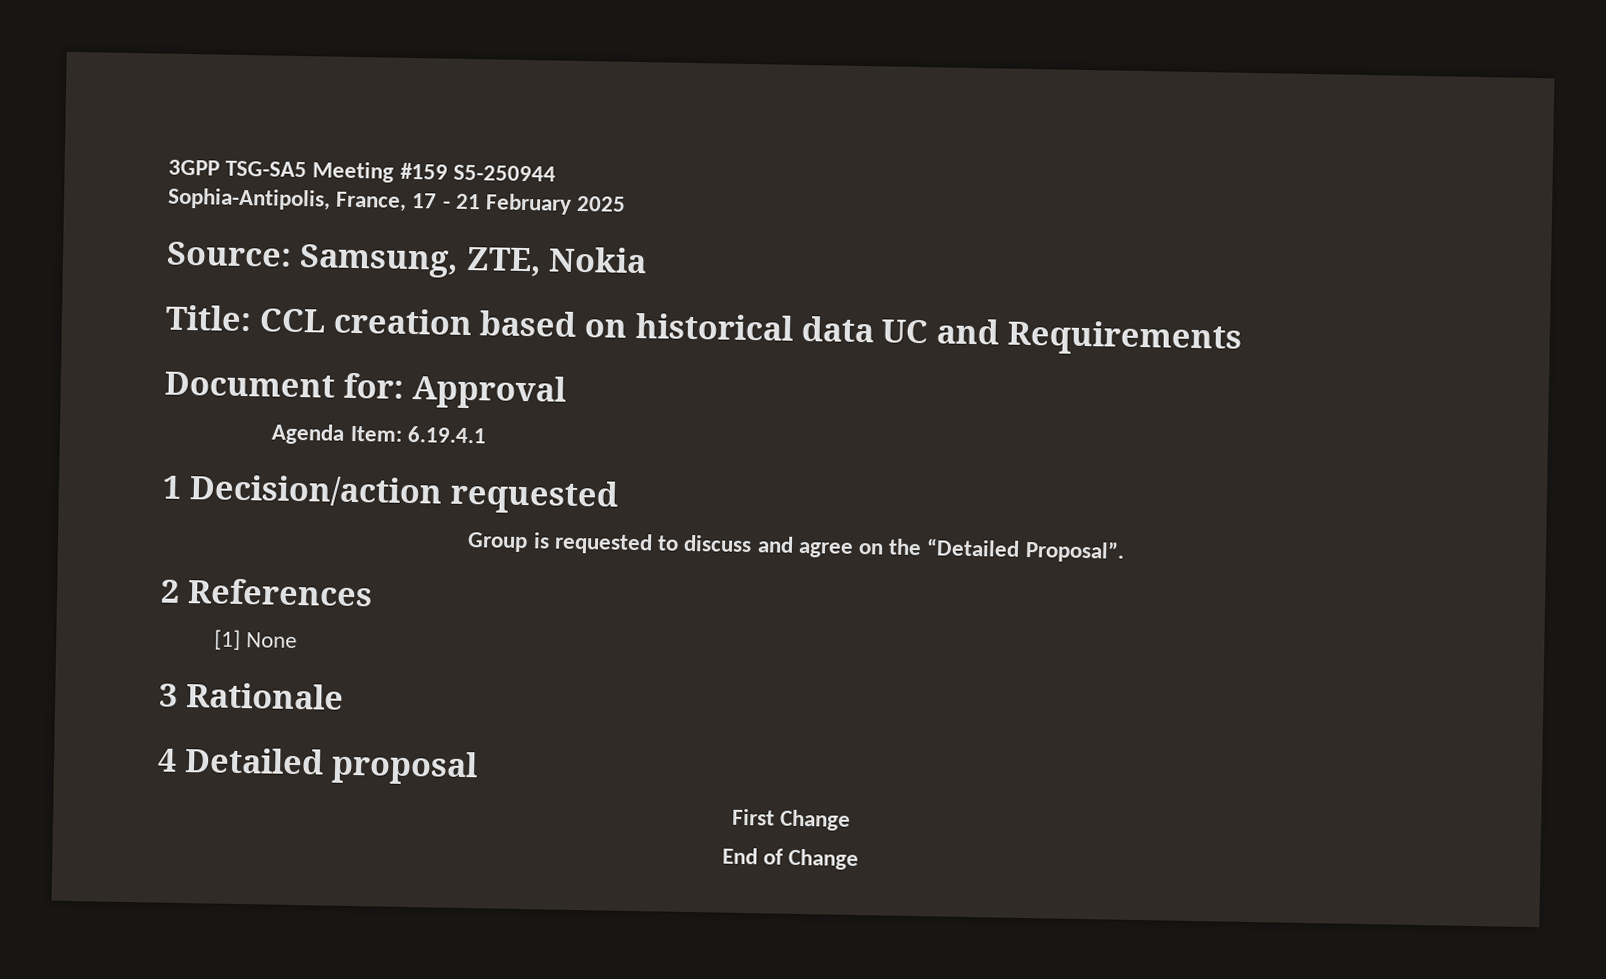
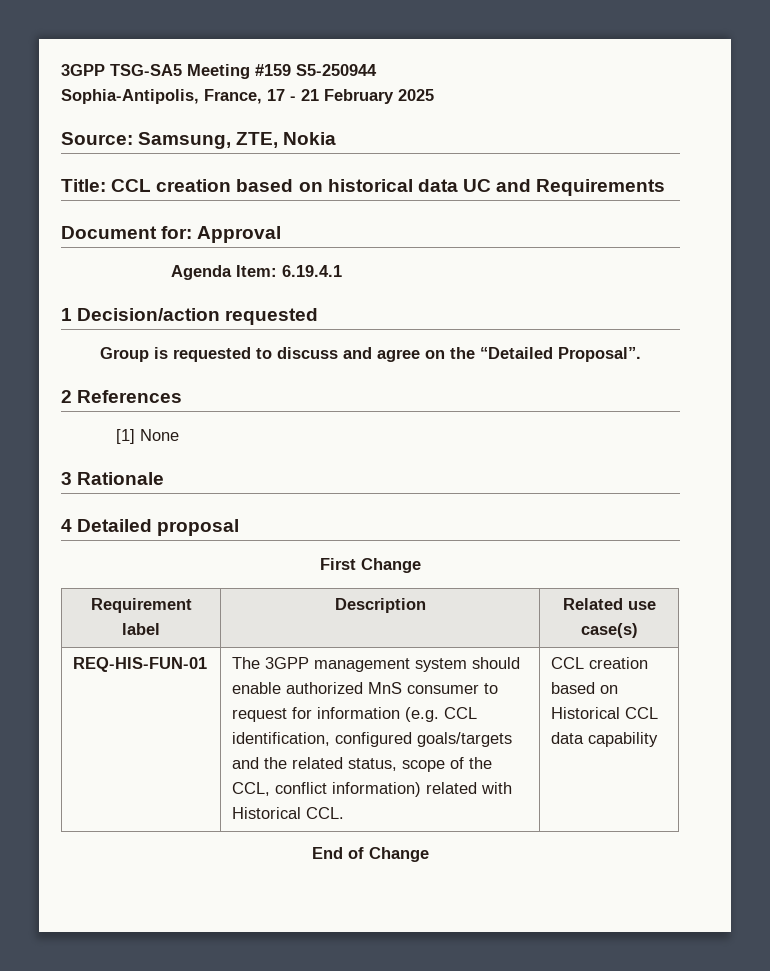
+ Requirement label | Description | Related use case(s)
+ REQ-HIS-FUN-01 | The 3GPP management system should enable authorized MnS consumer to request for information (e.g. CCL identification, configured goals/targets and the related status, scope of the CCL, conflict information) related with Historical CCL. | CCL creation based on Historical CCL data capability

